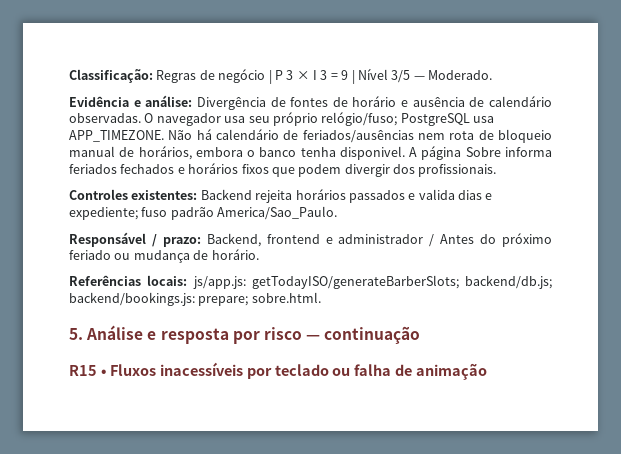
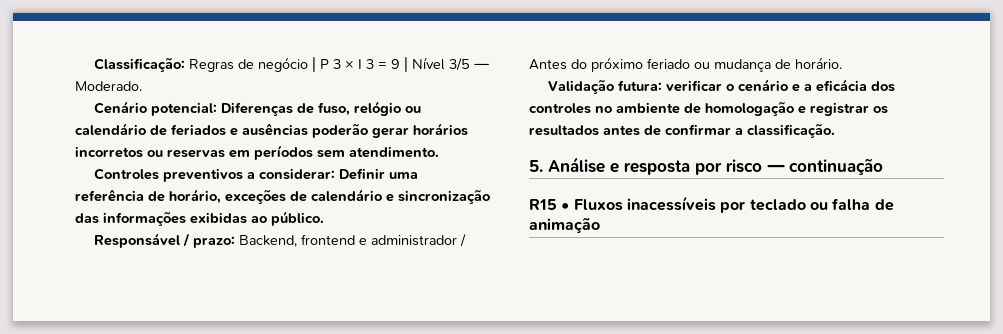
- Evidência e análise: Divergência de fontes de horário e ausência de calendário observadas. O navegador usa seu próprio relógio/fuso; PostgreSQL usa APP_TIMEZONE. Não há calendário de feriados/ausências nem rota de bloqueio manual de horários, embora o banco tenha disponivel. A página Sobre informa feriados fechados e horários fixos que podem divergir dos profissionais.
- Controles existentes: Backend rejeita horários passados e valida dias e expediente; fuso padrão America/Sao_Paulo.
+ Cenário potencial: Diferenças de fuso, relógio ou calendário de feriados e ausências poderão gerar horários incorretos ou reservas em períodos sem atendimento.
+ Controles preventivos a considerar: Definir uma referência de horário, exceções de calendário e sincronização das informações exibidas ao público.
- Referências locais: js/app.js: getTodayISO/generateBarberSlots; backend/db.js; backend/bookings.js: prepare; sobre.html.
+ Validação futura: verificar o cenário e a eficácia dos controles no ambiente de homologação e registrar os resultados antes de confirmar a classificação.

